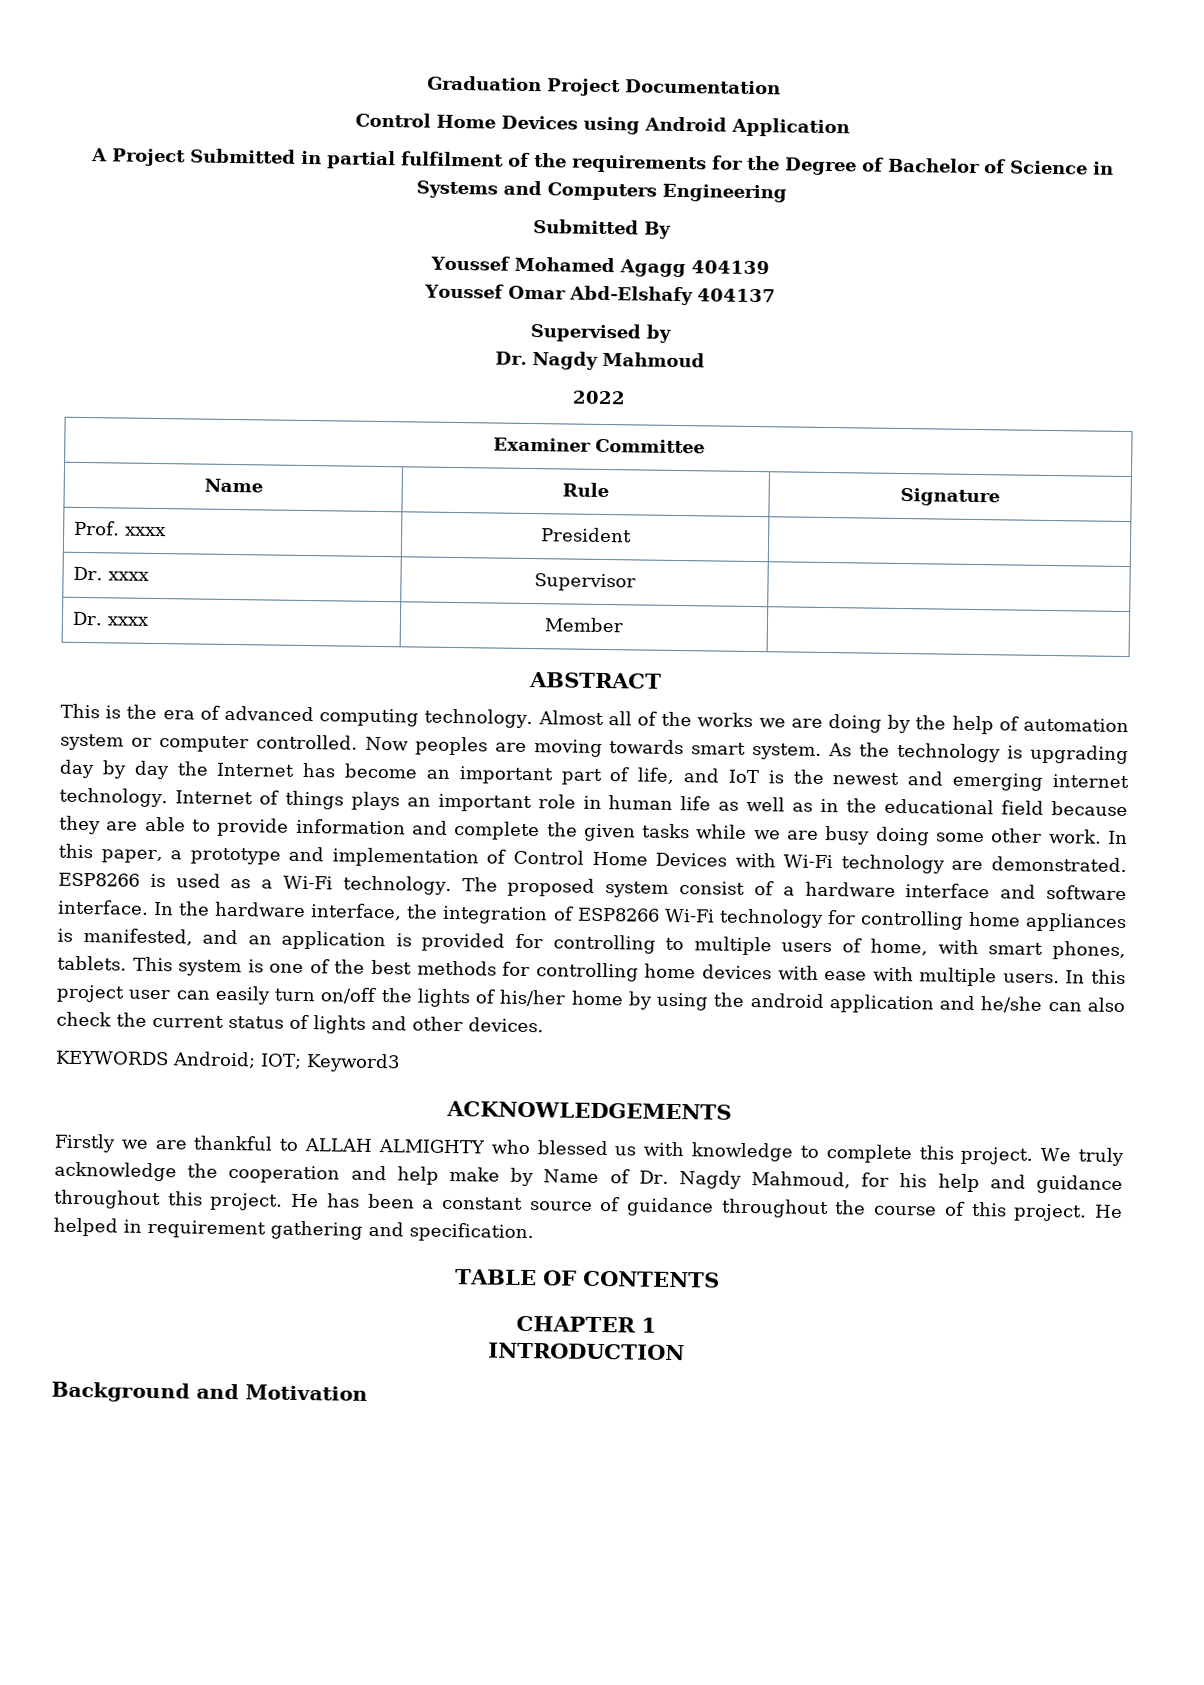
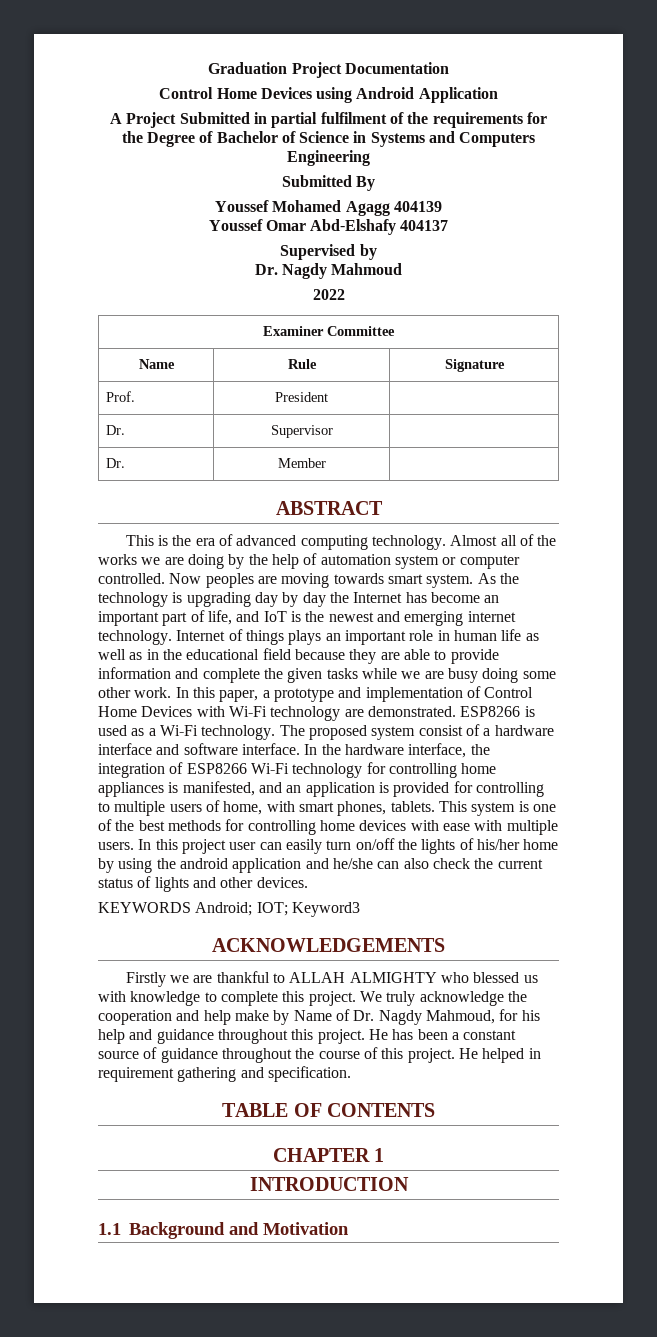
- Prof. xxxx | President |
+ Prof. | President |
- Dr. xxxx | Supervisor |
+ Dr. | Supervisor |
- Dr. xxxx | Member |
+ Dr. | Member |
- Background and Motivation
+ 1.1 Background and Motivation

